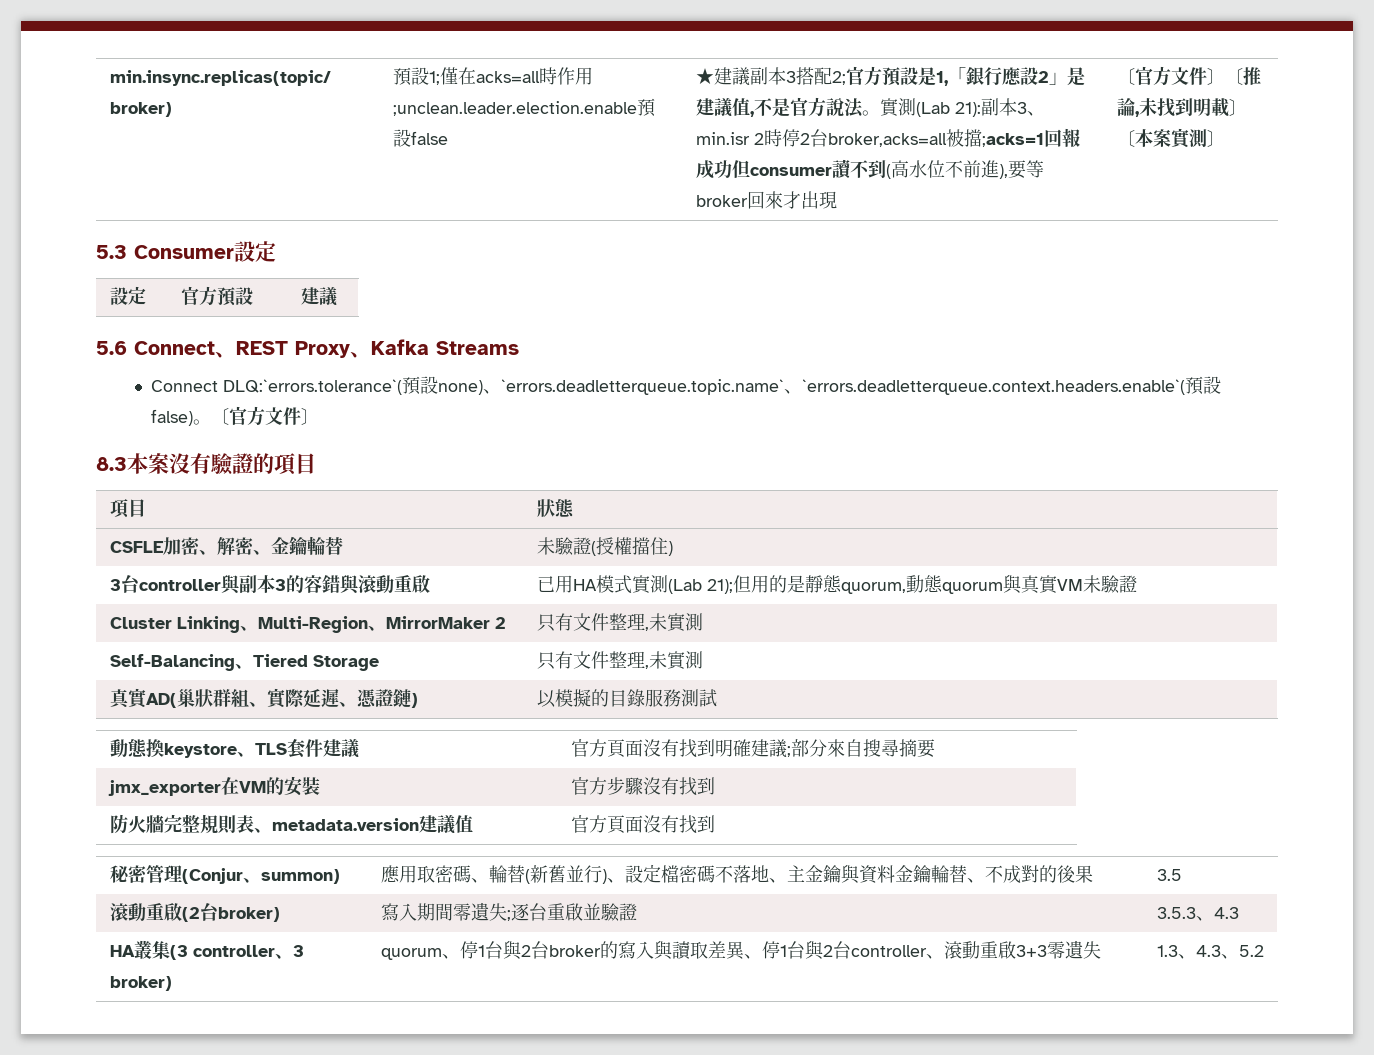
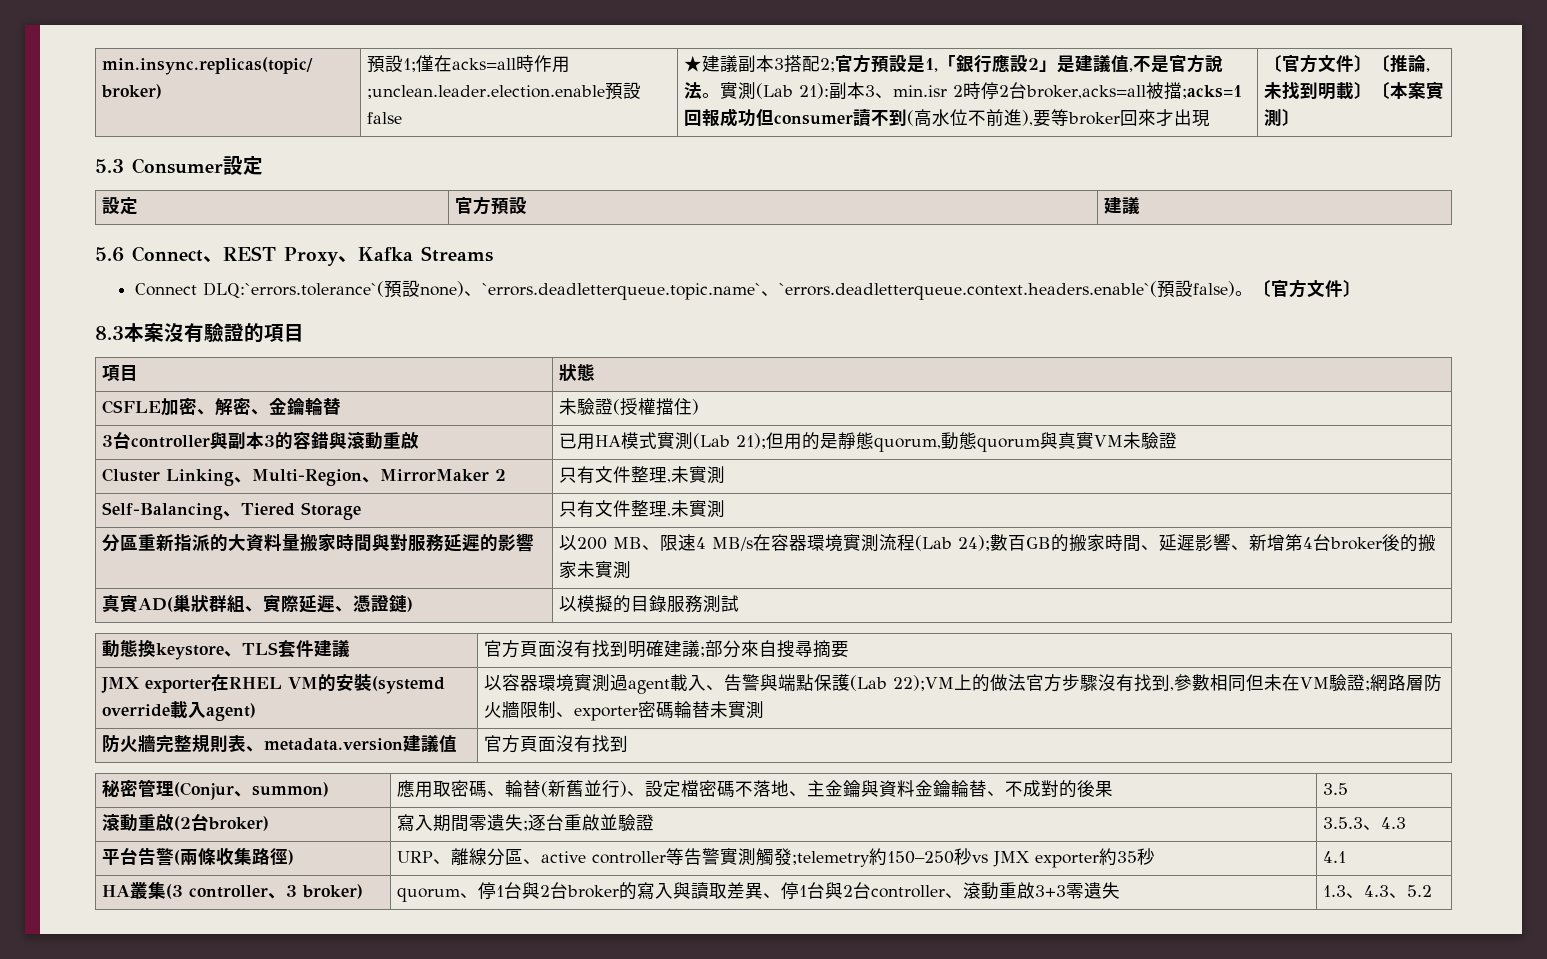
+ 分區重新指派的大資料量搬家時間與對服務延遲的影響 | 以200 MB、限速4 MB/s在容器環境實測流程(Lab 24);數百GB的搬家時間、延遲影響、新增第4台broker後的搬家未實測
- jmx_exporter在VM的安裝 | 官方步驟沒有找到
+ JMX exporter在RHEL VM的安裝(systemd override載入agent) | 以容器環境實測過agent載入、告警與端點保護(Lab 22);VM上的做法官方步驟沒有找到,參數相同但未在VM驗證;網路層防火牆限制、exporter密碼輪替未實測
+ 平台告警(兩條收集路徑) | URP、離線分區、active controller等告警實測觸發;telemetry約150–250秒vs JMX exporter約35秒 | 4.1

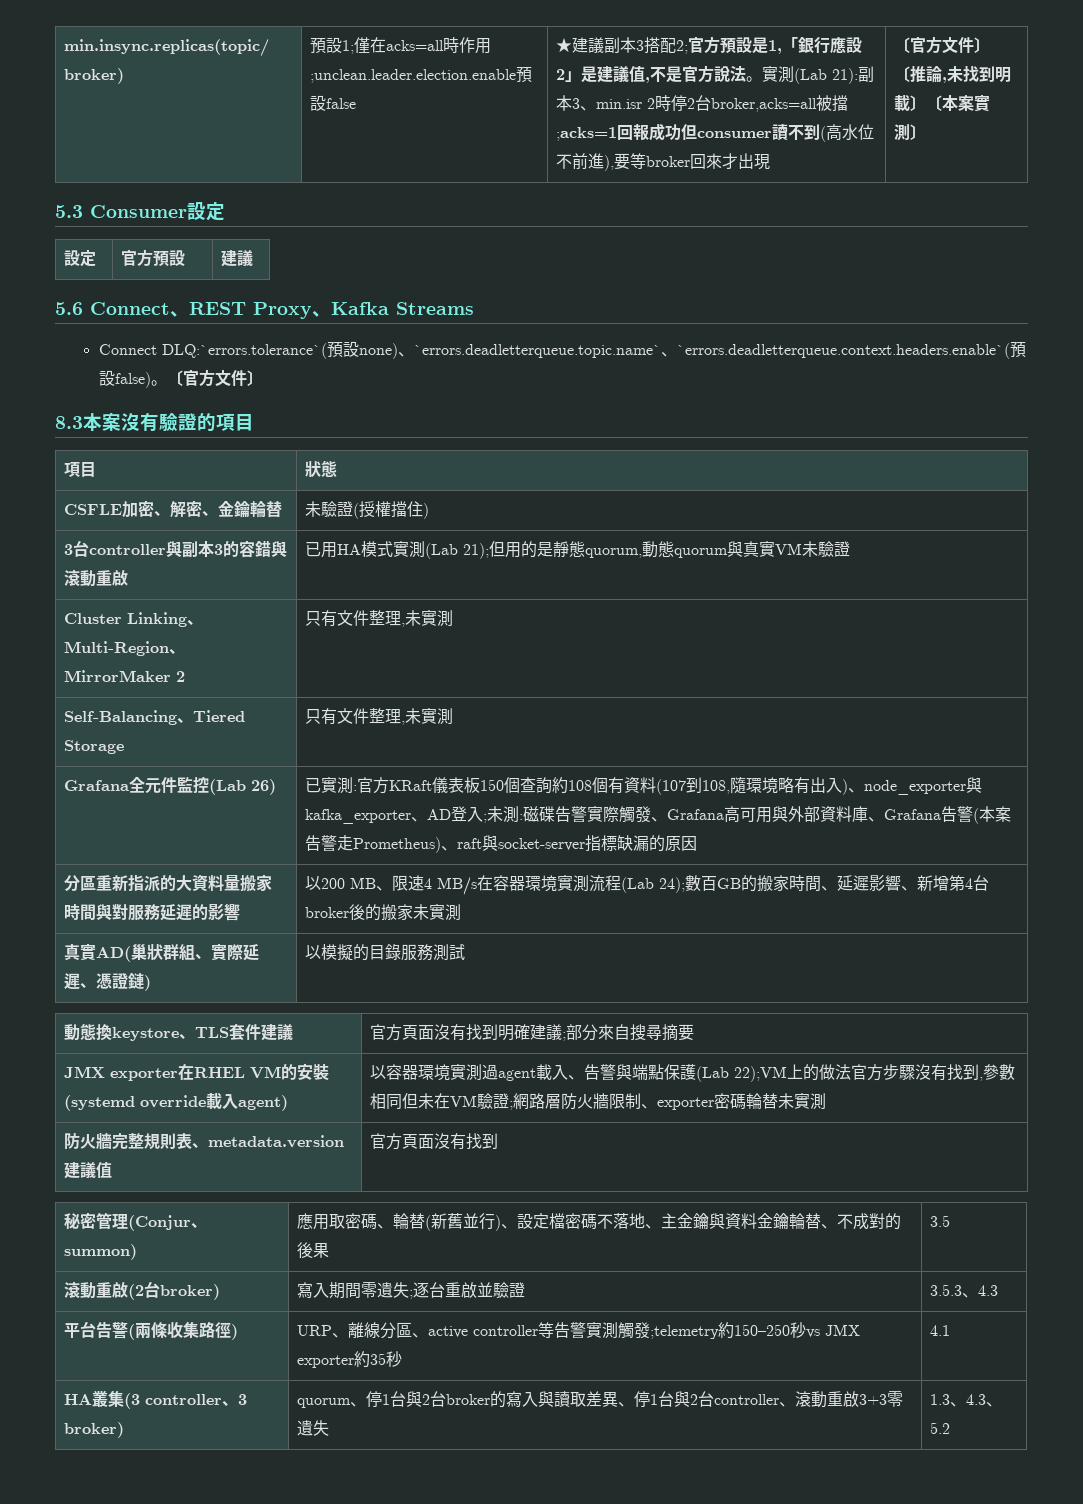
+ Grafana全元件監控(Lab 26) | 已實測:官方KRaft儀表板150個查詢約108個有資料(107到108,隨環境略有出入)、node_exporter與kafka_exporter、AD登入;未測:磁碟告警實際觸發、Grafana高可用與外部資料庫、Grafana告警(本案告警走Prometheus)、raft與socket-server指標缺漏的原因

